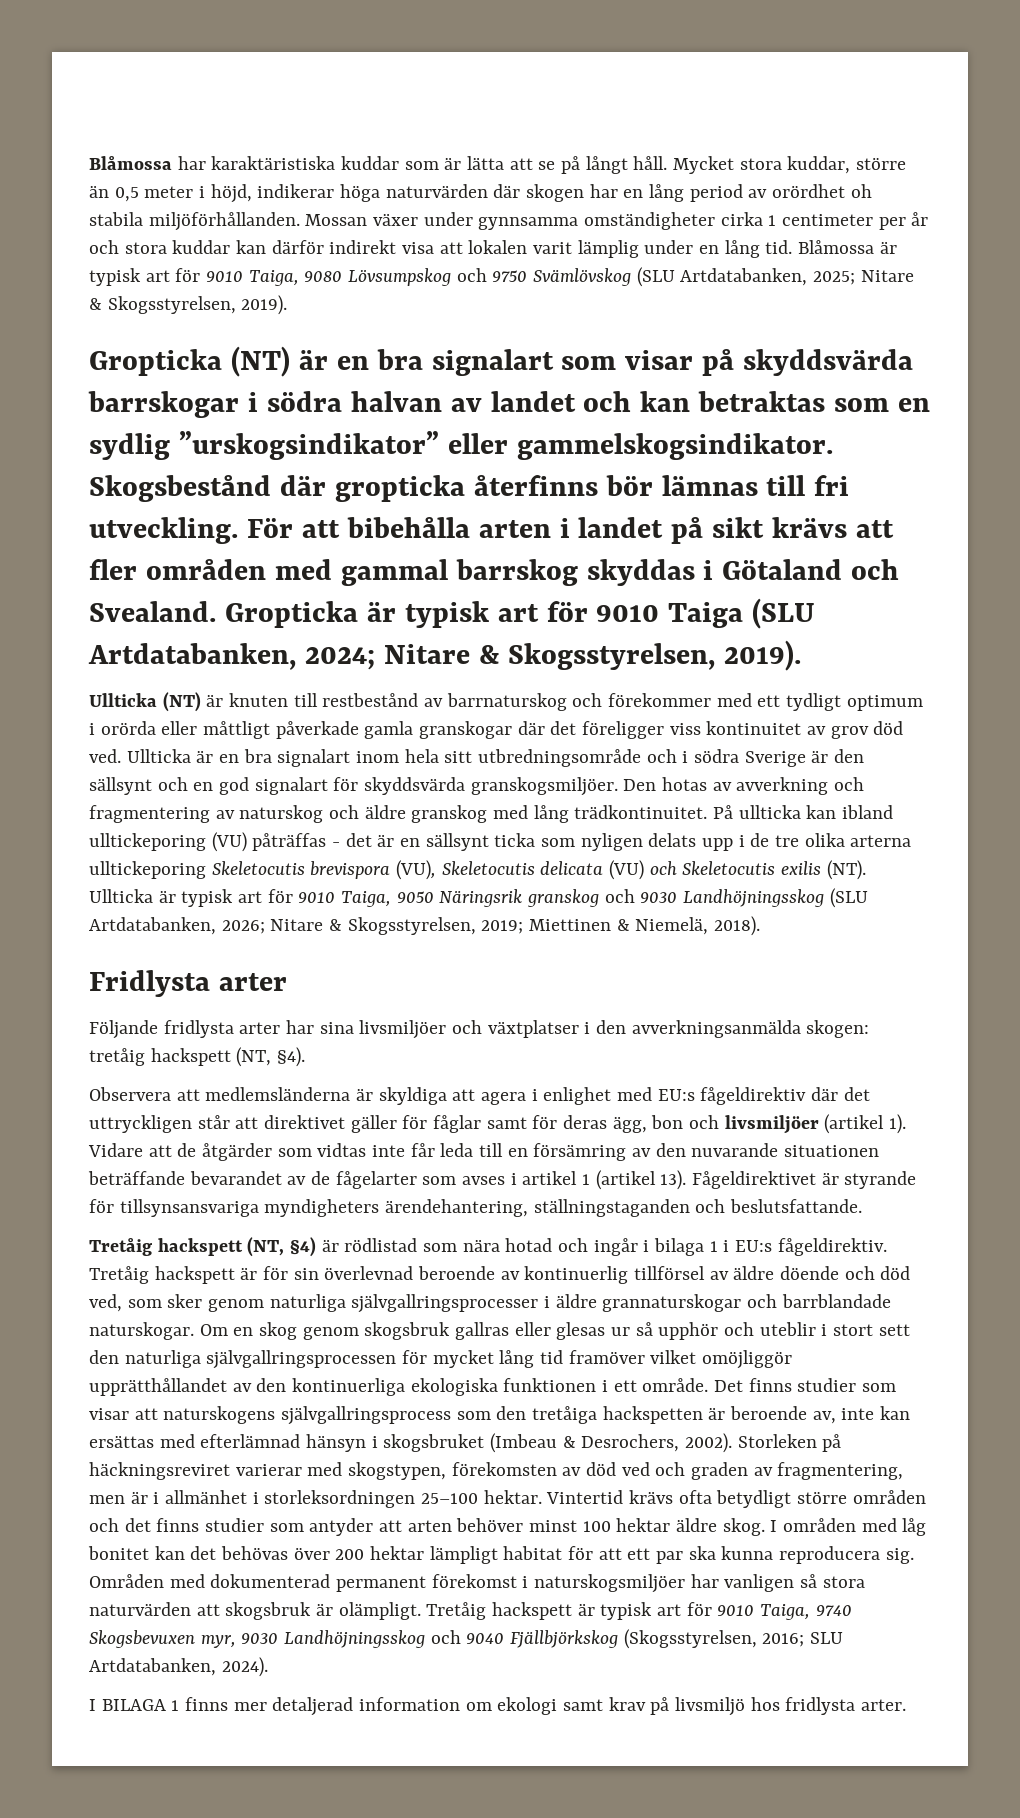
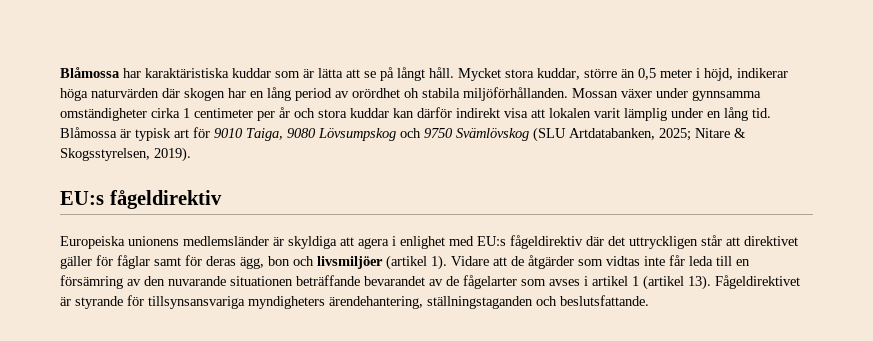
  Blåmossa är typisk art för 9010 Taiga, 9080 Lövsumpskog och 9750 Svämlövskog (SLU Artdatabanken, 2025; Nitare & Skogsstyrelsen, 2019).
- Gropticka (NT) är en bra signalart som visar på skyddsvärda barrskogar i södra halvan av landet och kan betraktas som en sydlig ”urskogsindikator” eller gammelskogsindikator. Skogsbestånd där gropticka återfinns bör lämnas till fri utveckling. För att bibehålla arten i landet på sikt krävs att fler områden med gammal barrskog skyddas i Götaland och Svealand. Gropticka är typisk art för 9010 Taiga (SLU Artdatabanken, 2024; Nitare & Skogsstyrelsen, 2019).
- Ullticka (NT) är knuten till restbestånd av barrnaturskog och förekommer med ett tydligt optimum i orörda eller måttligt påverkade gamla granskogar där det föreligger viss kontinuitet av grov död ved. Ullticka är en bra signalart inom hela sitt utbredningsområde och i södra Sverige är den sällsynt och en god signalart för skyddsvärda granskogsmiljöer. Den hotas av avverkning och fragmentering av naturskog och äldre granskog med lång trädkontinuitet. På ullticka kan ibland ulltickeporing (VU) påträffas - det är en sällsynt ticka som nyligen delats upp i de tre olika arterna ulltickeporing Skeletocutis brevispora (VU), Skeletocutis delicata (VU) och Skeletocutis exilis (NT). Ullticka är typisk art för 9010 Taiga, 9050 Näringsrik granskog och 9030 Landhöjningsskog (SLU Artdatabanken, 2026; Nitare & Skogsstyrelsen, 2019; Miettinen & Niemelä, 2018).
- Fridlysta arter
- Följande fridlysta arter har sina livsmiljöer och växtplatser i den avverkningsanmälda skogen: tretåig hackspett (NT, §4).
- Observera att medlemsländerna är skyldiga att agera i enlighet med EU:s fågeldirektiv där det uttryckligen står att direktivet gäller för fåglar samt för deras ägg, bon och livsmiljöer (artikel 1).
+ EU:s fågeldirektiv
+ Europeiska unionens medlemsländer är skyldiga att agera i enlighet med EU:s fågeldirektiv där det uttryckligen står att direktivet gäller för fåglar samt för deras ägg, bon och livsmiljöer (artikel 1).
- Tretåig hackspett (NT, §4) är rödlistad som nära hotad och ingår i bilaga 1 i EU:s fågeldirektiv. Tretåig hackspett är för sin överlevnad beroende av kontinuerlig tillförsel av äldre döende och död ved, som sker genom naturliga självgallringsprocesser i äldre grannaturskogar och barrblandade naturskogar. Om en skog genom skogsbruk gallras eller glesas ur så upphör och uteblir i stort sett den naturliga självgallringsprocessen för mycket lång tid framöver vilket omöjliggör upprätthållandet av den kontinuerliga ekologiska funktionen i ett område. Det finns studier som visar att naturskogens självgallringsprocess som den tretåiga hackspetten är beroende av, inte kan ersättas med efterlämnad hänsyn i skogsbruket (Imbeau & Desrochers, 2002). Storleken på häckningsreviret varierar med skogstypen, förekomsten av död ved och graden av fragmentering, men är i allmänhet i storleksordningen 25–100 hektar. Vintertid krävs ofta betydligt större områden och det finns studier som antyder att arten behöver minst 100 hektar äldre skog. I områden med låg bonitet kan det behövas över 200 hektar lämpligt habitat för att ett par ska kunna reproducera sig. Områden med dokumenterad permanent förekomst i naturskogsmiljöer har vanligen så stora naturvärden att skogsbruk är olämpligt. Tretåig hackspett är typisk art för 9010 Taiga, 9740 Skogsbevuxen myr, 9030 Landhöjningsskog och 9040 Fjällbjörkskog (Skogsstyrelsen, 2016; SLU Artdatabanken, 2024).
- I BILAGA 1 finns mer detaljerad information om ekologi samt krav på livsmiljö hos fridlysta arter.

